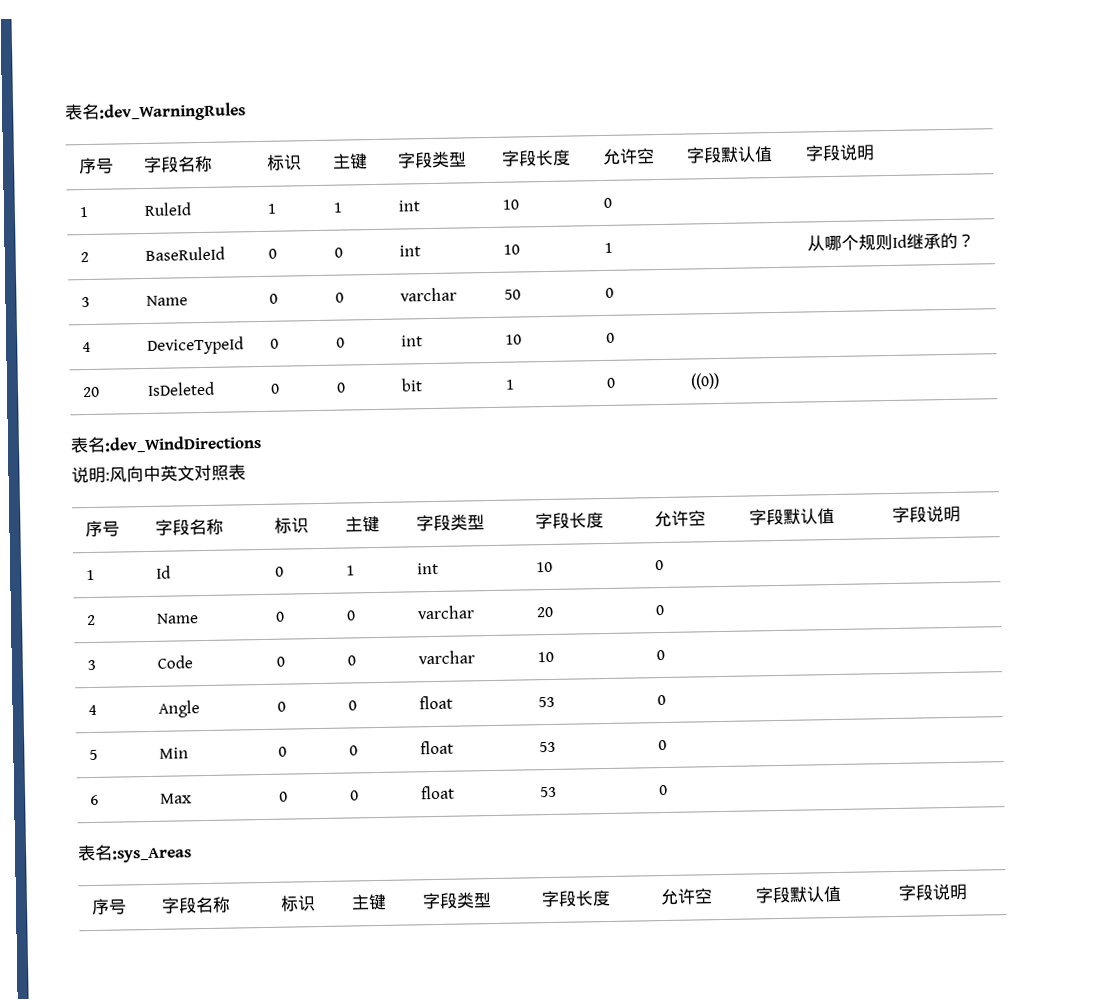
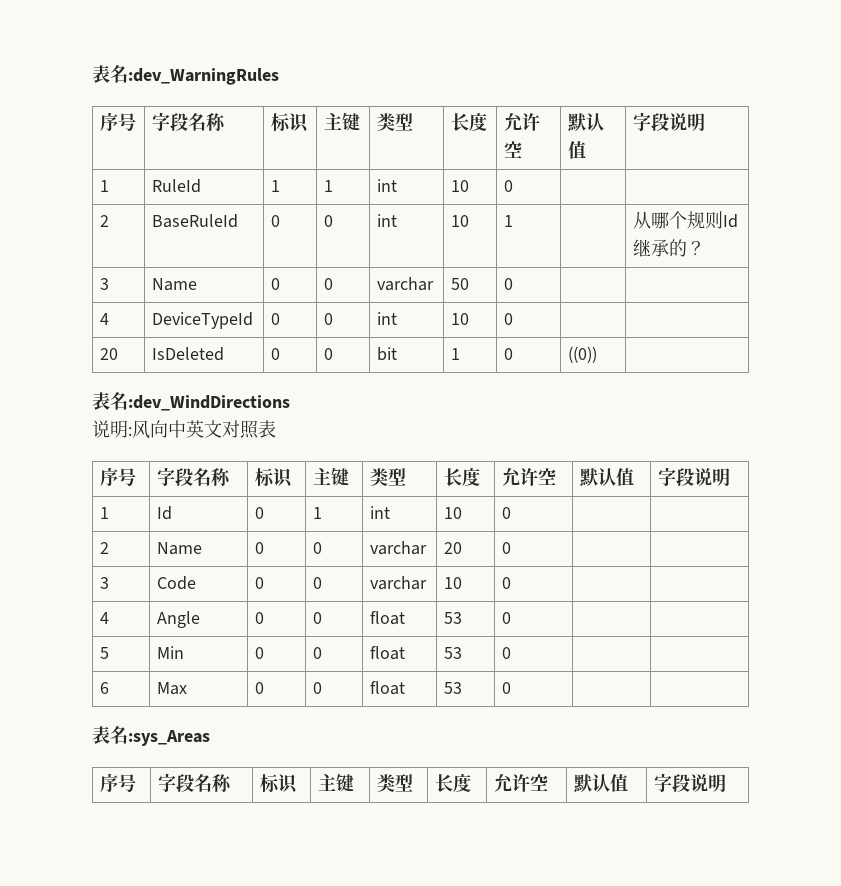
  表名:dev_WarningRules
- 序号 | 字段名称 | 标识 | 主键 | 字段类型 | 字段长度 | 允许空 | 字段默认值 | 字段说明
+ 序号 | 字段名称 | 标识 | 主键 | 类型 | 长度 | 允许空 | 默认值 | 字段说明
  说明:风向中英文对照表
- 序号 | 字段名称 | 标识 | 主键 | 字段类型 | 字段长度 | 允许空 | 字段默认值 | 字段说明
+ 序号 | 字段名称 | 标识 | 主键 | 类型 | 长度 | 允许空 | 默认值 | 字段说明
  表名:sys_Areas
- 序号 | 字段名称 | 标识 | 主键 | 字段类型 | 字段长度 | 允许空 | 字段默认值 | 字段说明
+ 序号 | 字段名称 | 标识 | 主键 | 类型 | 长度 | 允许空 | 默认值 | 字段说明

